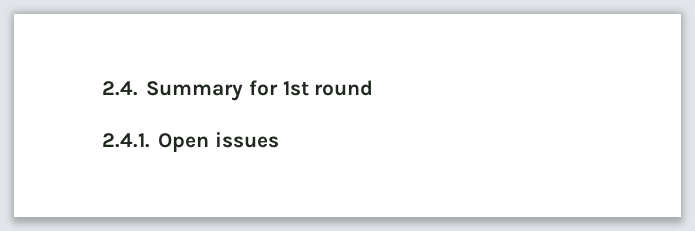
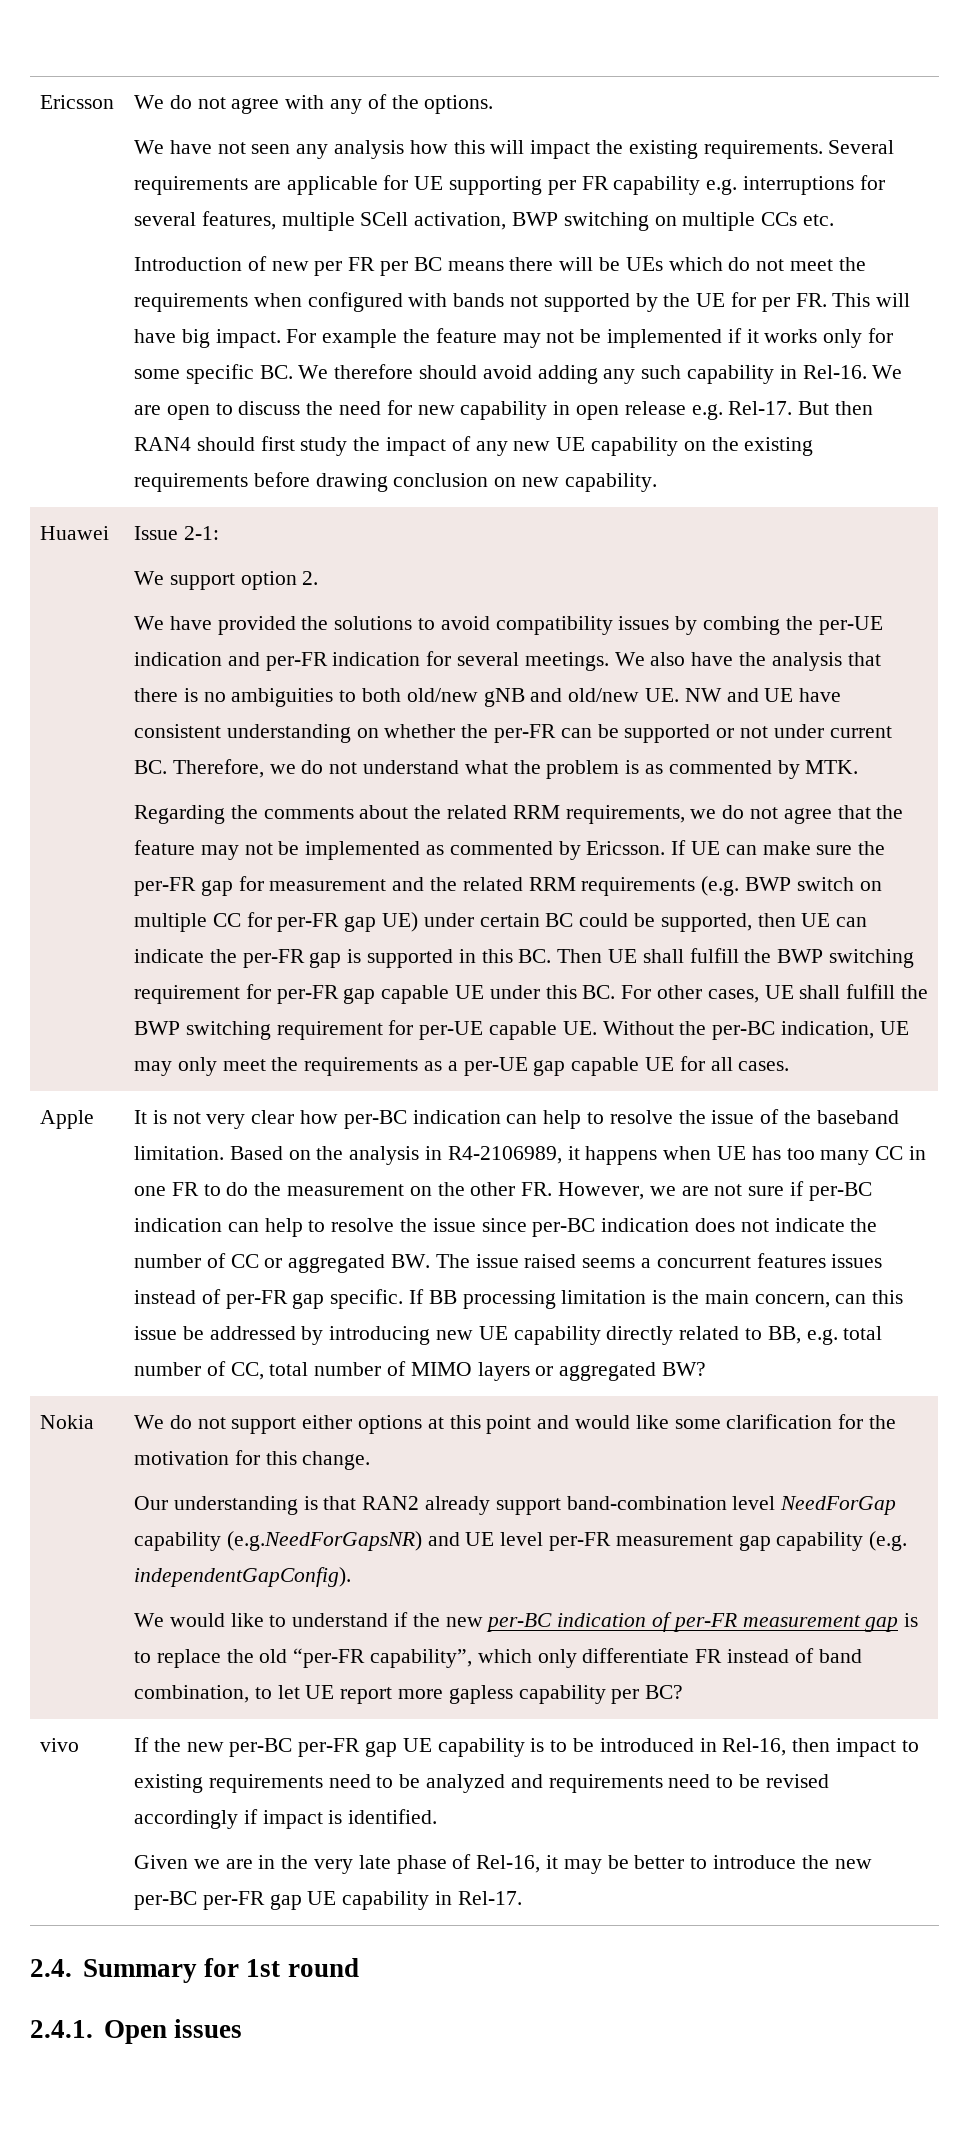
+ Ericsson | We do not agree with any of the options.
+ We have not seen any analysis how this will impact the existing requirements. Several requirements are applicable for UE supporting per FR capability e.g. interruptions for several features, multiple SCell activation, BWP switching on multiple CCs etc.
+ Introduction of new per FR per BC means there will be UEs which do not meet the requirements when configured with bands not supported by the UE for per FR. This will have big impact. For example the feature may not be implemented if it works only for some specific BC. We therefore should avoid adding any such capability in Rel-16. We are open to discuss the need for new capability in open release e.g. Rel-17. But then RAN4 should first study the impact of any new UE capability on the existing requirements before drawing conclusion on new capability.
+ Huawei | Issue 2-1:
+ We support option 2.
+ We have provided the solutions to avoid compatibility issues by combing the per-UE indication and per-FR indication for several meetings. We also have the analysis that there is no ambiguities to both old/new gNB and old/new UE. NW and UE have consistent understanding on whether the per-FR can be supported or not under current BC. Therefore, we do not understand what the problem is as commented by MTK.
+ Regarding the comments about the related RRM requirements, we do not agree that the feature may not be implemented as commented by Ericsson. If UE can make sure the per-FR gap for measurement and the related RRM requirements (e.g. BWP switch on multiple CC for per-FR gap UE) under certain BC could be supported, then UE can indicate the per-FR gap is supported in this BC. Then UE shall fulfill the BWP switching requirement for per-FR gap capable UE under this BC. For other cases, UE shall fulfill the BWP switching requirement for per-UE capable UE. Without the per-BC indication, UE may only meet the requirements as a per-UE gap capable UE for all cases.
+ Apple | It is not very clear how per-BC indication can help to resolve the issue of the baseband limitation. Based on the analysis in R4-2106989, it happens when UE has too many CC in one FR to do the measurement on the other FR. However, we are not sure if per-BC indication can help to resolve the issue since per-BC indication does not indicate the number of CC or aggregated BW. The issue raised seems a concurrent features issues instead of per-FR gap specific. If BB processing limitation is the main concern, can this issue be addressed by introducing new UE capability directly related to BB, e.g. total number of CC, total number of MIMO layers or aggregated BW?
+ Nokia | We do not support either options at this point and would like some clarification for the motivation for this change.
+ Our understanding is that RAN2 already support band-combination level NeedForGap capability (e.g.NeedForGapsNR) and UE level per-FR measurement gap capability (e.g. independentGapConfig).
+ We would like to understand if the new per-BC indication of per-FR measurement gap is to replace the old “per-FR capability”, which only differentiate FR instead of band combination, to let UE report more gapless capability per BC?
+ vivo | If the new per-BC per-FR gap UE capability is to be introduced in Rel-16, then impact to existing requirements need to be analyzed and requirements need to be revised accordingly if impact is identified.
+ Given we are in the very late phase of Rel-16, it may be better to introduce the new per-BC per-FR gap UE capability in Rel-17.

